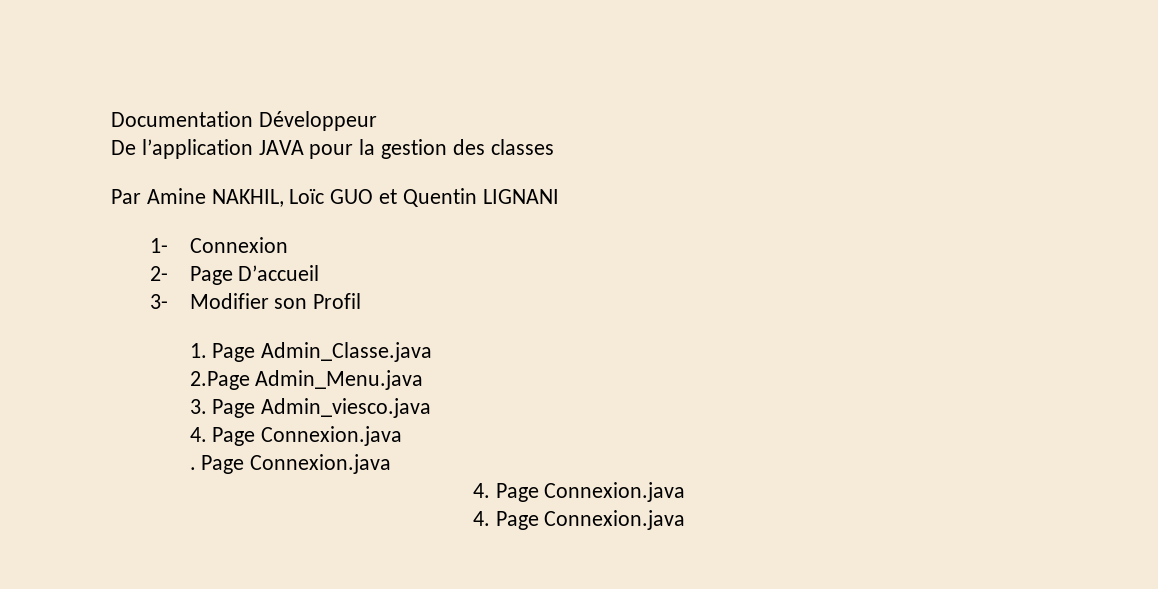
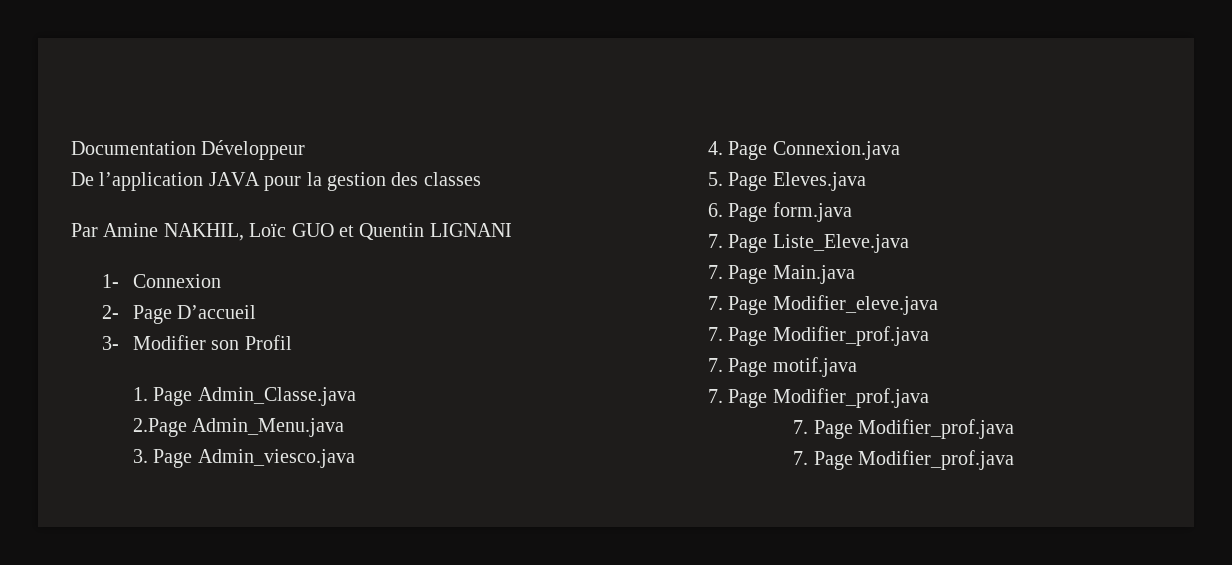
- . Page Connexion.java
- 4. Page Connexion.java
- 4. Page Connexion.java
+ 5. Page Eleves.java
+ 6. Page form.java
+ 7. Page Liste_Eleve.java
+ 7. Page Main.java
+ 7. Page Modifier_eleve.java
+ 7. Page Modifier_prof.java
+ 7. Page motif.java
+ 7. Page Modifier_prof.java
+ 7. Page Modifier_prof.java
+ 7. Page Modifier_prof.java

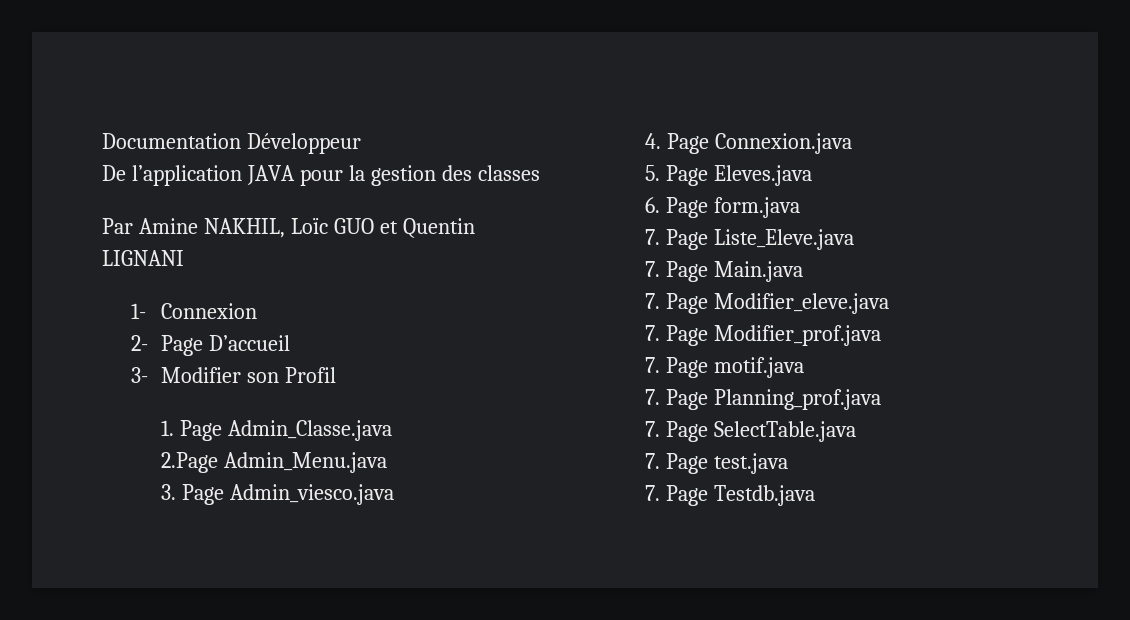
  7. Page motif.java
- 7. Page Modifier_prof.java
- 7. Page Modifier_prof.java
- 7. Page Modifier_prof.java
+ 7. Page Planning_prof.java
+ 7. Page SelectTable.java
+ 7. Page test.java
+ 7. Page Testdb.java

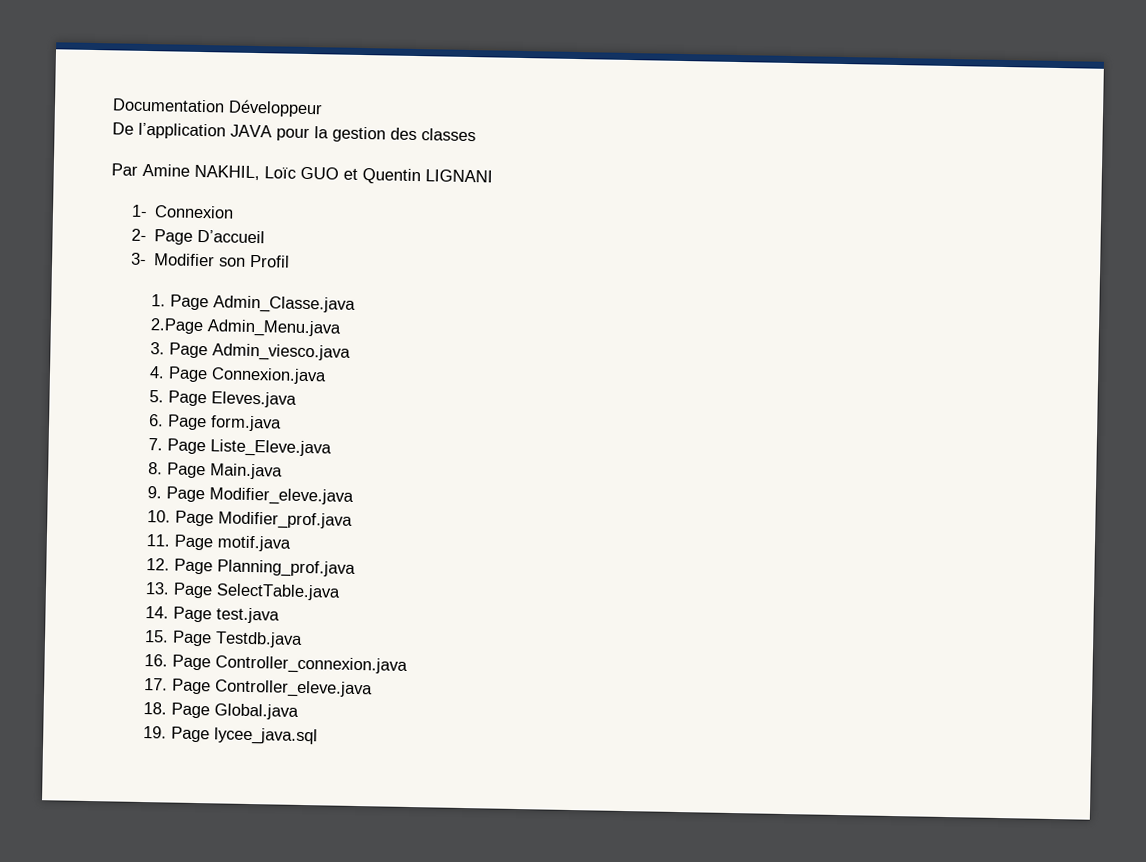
- 7. Page Main.java
+ 8. Page Main.java
- 7. Page Modifier_eleve.java
+ 9. Page Modifier_eleve.java
- 7. Page Modifier_prof.java
+ 10. Page Modifier_prof.java
- 7. Page motif.java
+ 11. Page motif.java
- 7. Page Planning_prof.java
+ 12. Page Planning_prof.java
- 7. Page SelectTable.java
+ 13. Page SelectTable.java
- 7. Page test.java
+ 14. Page test.java
- 7. Page Testdb.java
+ 15. Page Testdb.java
+ 16. Page Controller_connexion.java
+ 17. Page Controller_eleve.java
+ 18. Page Global.java
+ 19. Page lycee_java.sql

